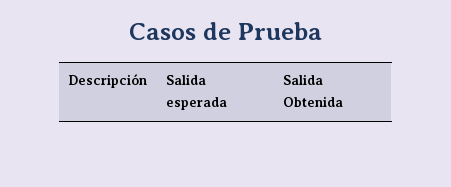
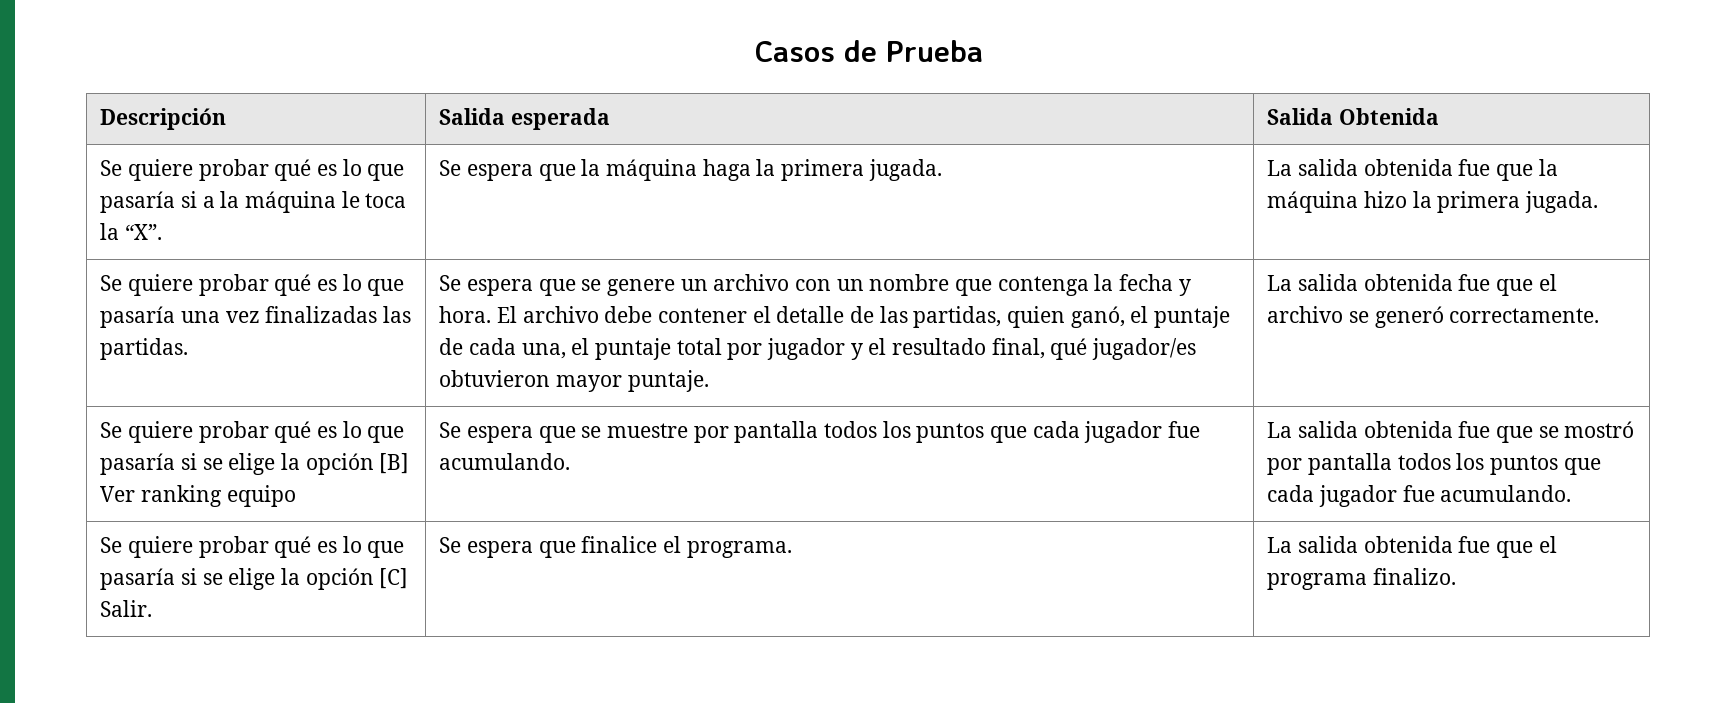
+ Se quiere probar qué es lo que pasaría si a la máquina le toca la “X”. | Se espera que la máquina haga la primera jugada. | La salida obtenida fue que la máquina hizo la primera jugada.
+ Se quiere probar qué es lo que pasaría una vez finalizadas las partidas. | Se espera que se genere un archivo con un nombre que contenga la fecha y hora. El archivo debe contener el detalle de las partidas, quien ganó, el puntaje de cada una, el puntaje total por jugador y el resultado final, qué jugador/es obtuvieron mayor puntaje. | La salida obtenida fue que el archivo se generó correctamente.
+ Se quiere probar qué es lo que pasaría si se elige la opción [B] Ver ranking equipo | Se espera que se muestre por pantalla todos los puntos que cada jugador fue acumulando. | La salida obtenida fue que se mostró por pantalla todos los puntos que cada jugador fue acumulando.
+ Se quiere probar qué es lo que pasaría si se elige la opción [C] Salir. | Se espera que finalice el programa. | La salida obtenida fue que el programa finalizo.

